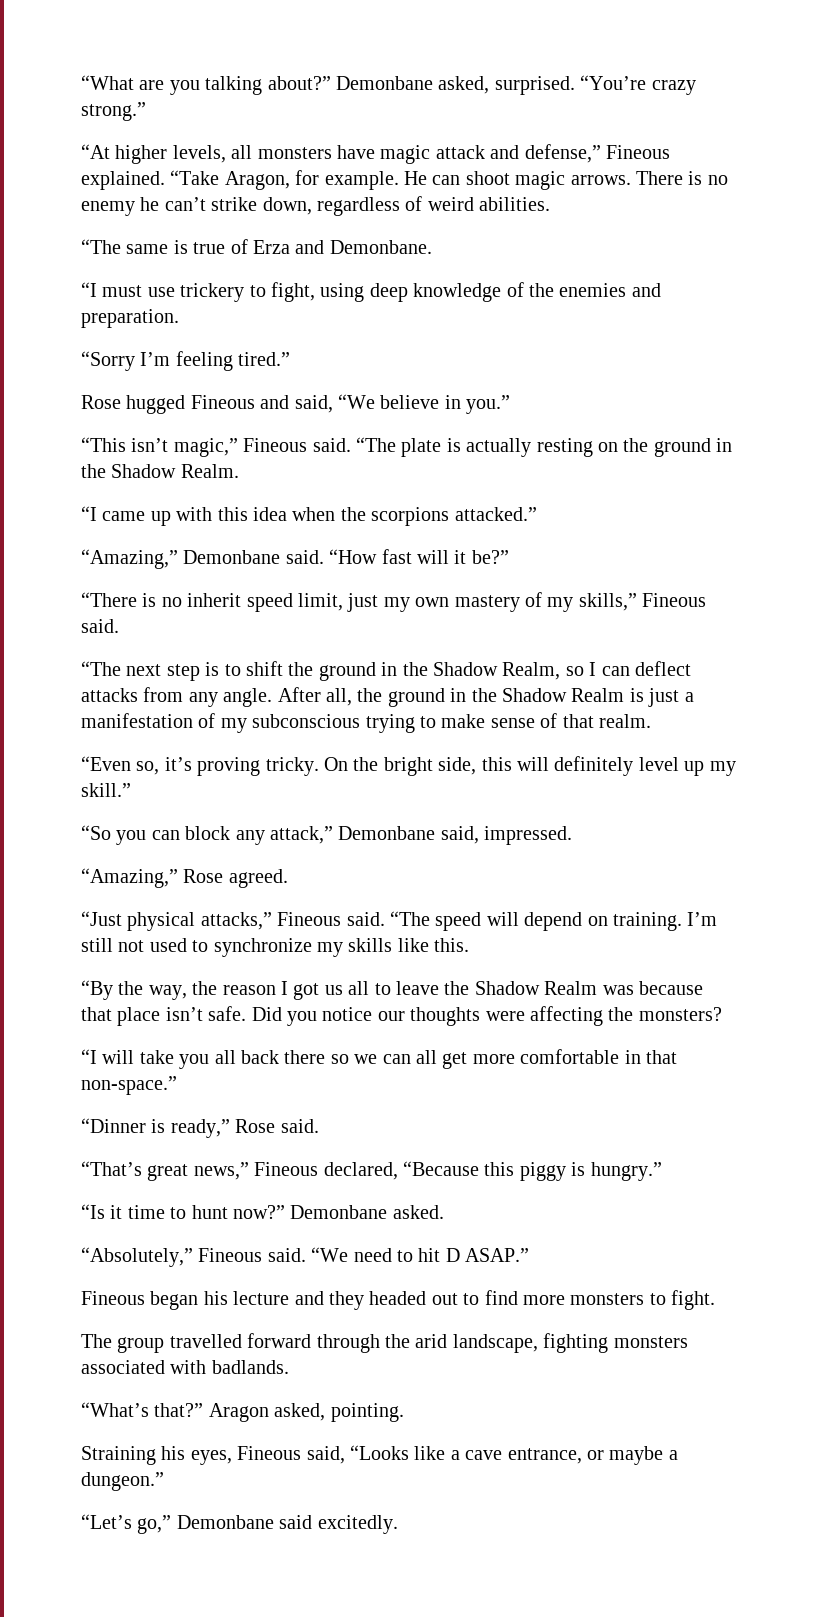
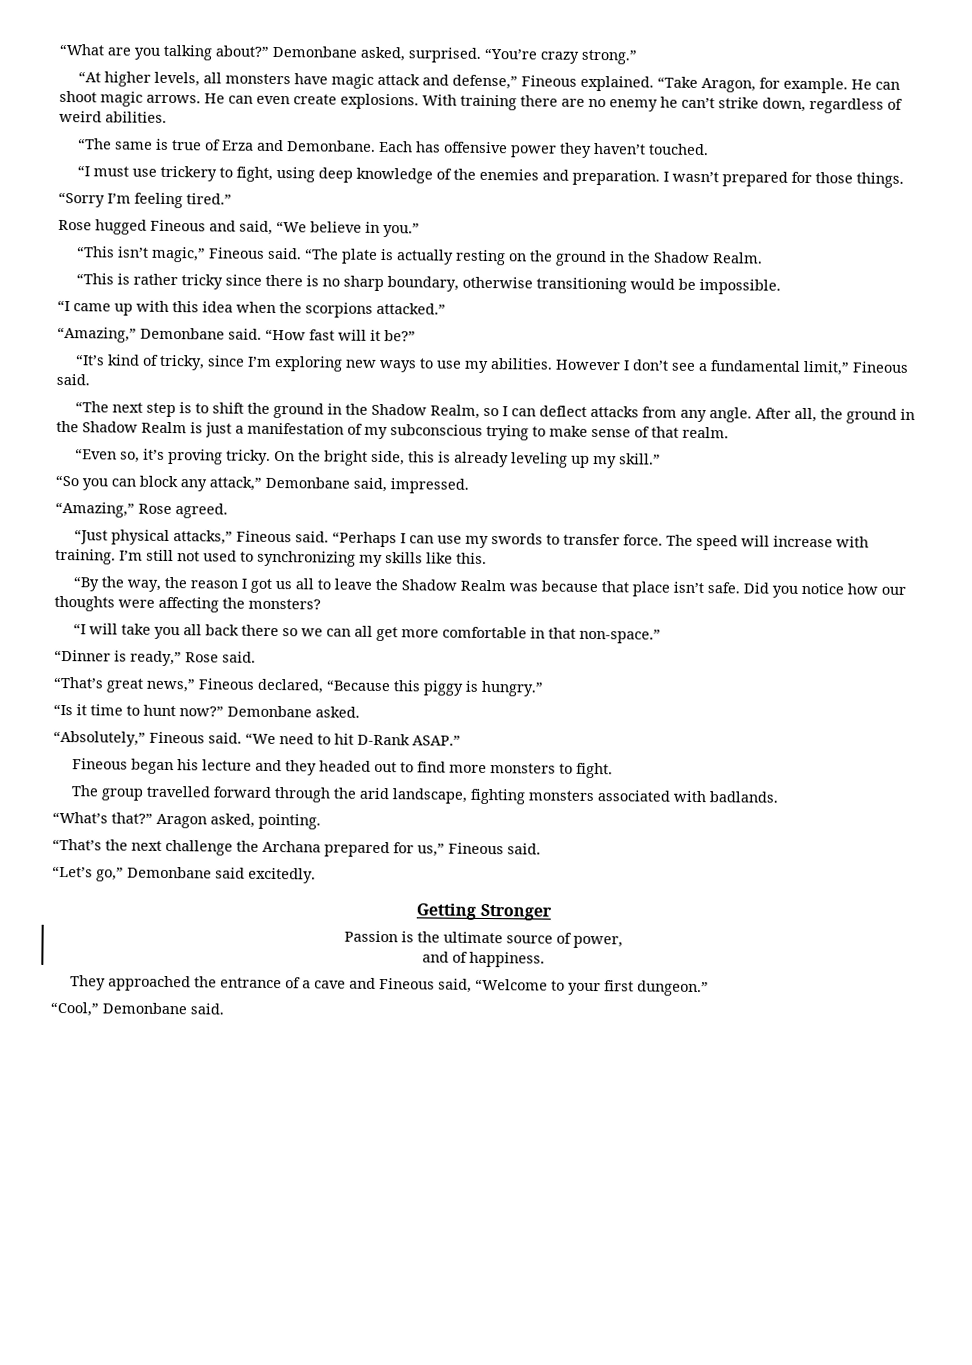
- There is no enemy he can’t strike down, regardless of weird abilities.
+ He can even create explosions. With training there are no enemy he can’t strike down, regardless of weird abilities.
+ Each has offensive power they haven’t touched.
+ I wasn’t prepared for those things.
+ “This is rather tricky since there is no sharp boundary, otherwise transitioning would be impossible.
- “There is no inherit speed limit, just my own mastery of my skills,” Fineous said.
+ “It’s kind of tricky, since I’m exploring new ways to use my abilities. However I don’t see a fundamental limit,” Fineous said.
- On the bright side, this will definitely level up my skill.”
+ On the bright side, this is already leveling up my skill.”
- “The speed will depend on training.
+ “Perhaps I can use my swords to transfer force. The speed will increase with training.
- I’m still not used to synchronize my skills like this.
+ I’m still not used to synchronizing my skills like this.
- Did you notice our thoughts were affecting the monsters?
+ Did you notice how our thoughts were affecting the monsters?
- “We need to hit D ASAP.”
+ “We need to hit D-Rank ASAP.”
- Straining his eyes, Fineous said, “Looks like a cave entrance, or maybe a dungeon.”
+ “That’s the next challenge the Archana prepared for us,” Fineous said.
+ Getting Stronger
+ Passion is the ultimate source of power,
+ and of happiness.
+ They approached the entrance of a cave and Fineous said, “Welcome to your first dungeon.”
+ “Cool,” Demonbane said.

